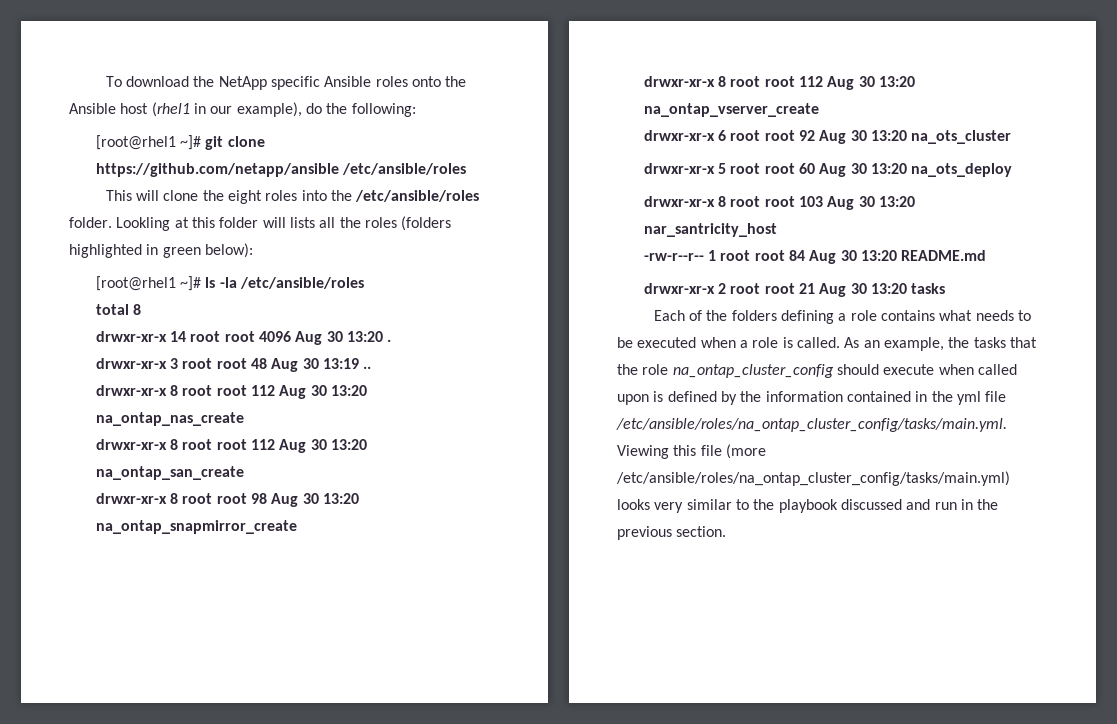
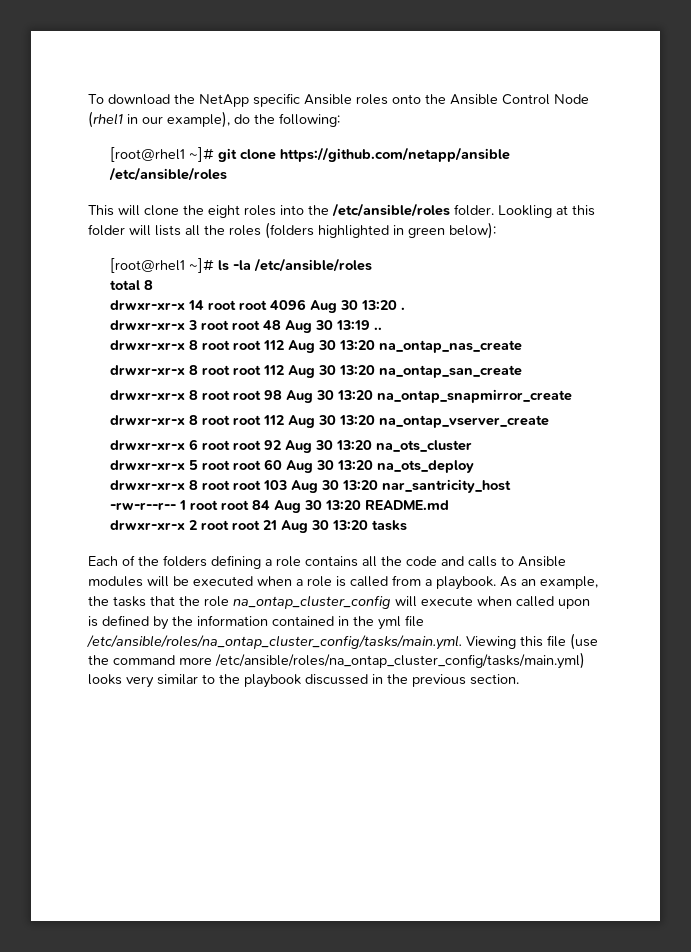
- To download the NetApp specific Ansible roles onto the Ansible host (rhel1 in our example), do the following:
+ To download the NetApp specific Ansible roles onto the Ansible Control Node (rhel1 in our example), do the following:
- Each of the folders defining a role contains what needs to be executed when a role is called.
+ Each of the folders defining a role contains all the code and calls to Ansible modules will be executed when a role is called from a playbook.
- As an example, the tasks that the role na_ontap_cluster_config should execute when called upon is defined by the information contained in the yml file /etc/ansible/roles/na_ontap_cluster_config/tasks/main.yml. Viewing this file (more /etc/ansible/roles/na_ontap_cluster_config/tasks/main.yml) looks very similar to the playbook discussed and run in the previous section.
+ As an example, the tasks that the role na_ontap_cluster_config will execute when called upon is defined by the information contained in the yml file /etc/ansible/roles/na_ontap_cluster_config/tasks/main.yml. Viewing this file (use the command more /etc/ansible/roles/na_ontap_cluster_config/tasks/main.yml) looks very similar to the playbook discussed in the previous section.

